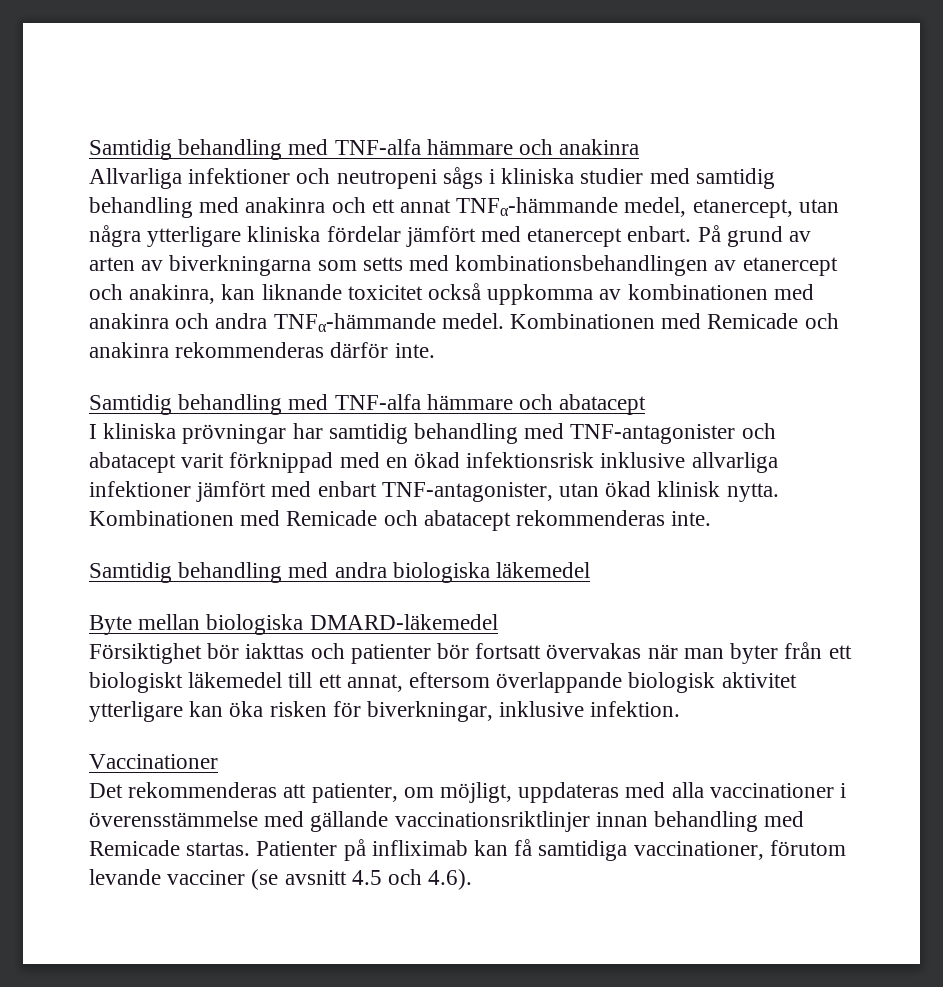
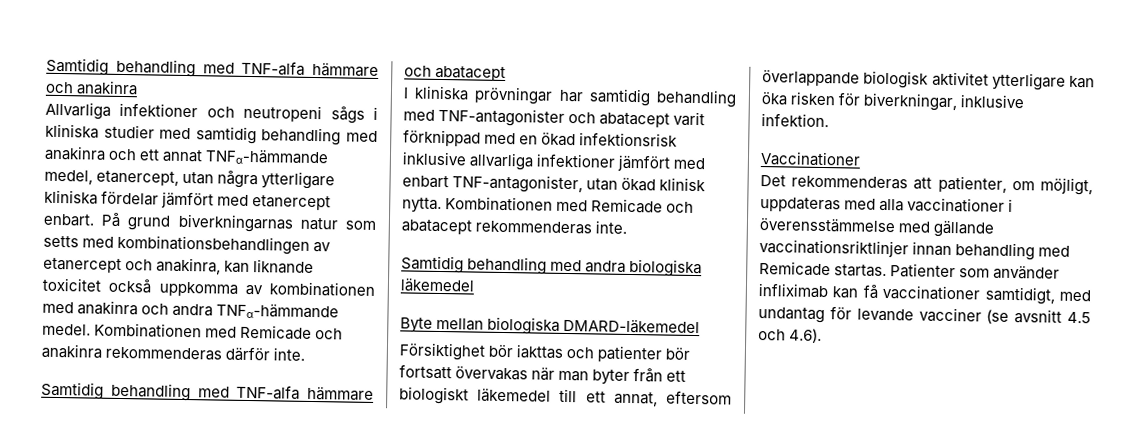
- På grund av arten av biverkningarna som setts med kombinationsbehandlingen av etanercept och anakinra, kan liknande toxicitet också uppkomma av kombinationen med anakinra och andra TNFα-hämmande medel.
+ På grund biverkningarnas natur som setts med kombinationsbehandlingen av etanercept och anakinra, kan liknande toxicitet också uppkomma av kombinationen med anakinra och andra TNFα-hämmande medel.
- Patienter på infliximab kan få samtidiga vaccinationer, förutom levande vacciner (se avsnitt 4.5 och 4.6).
+ Patienter som använder infliximab kan få vaccinationer samtidigt, med undantag för levande vacciner (se avsnitt 4.5 och 4.6).

